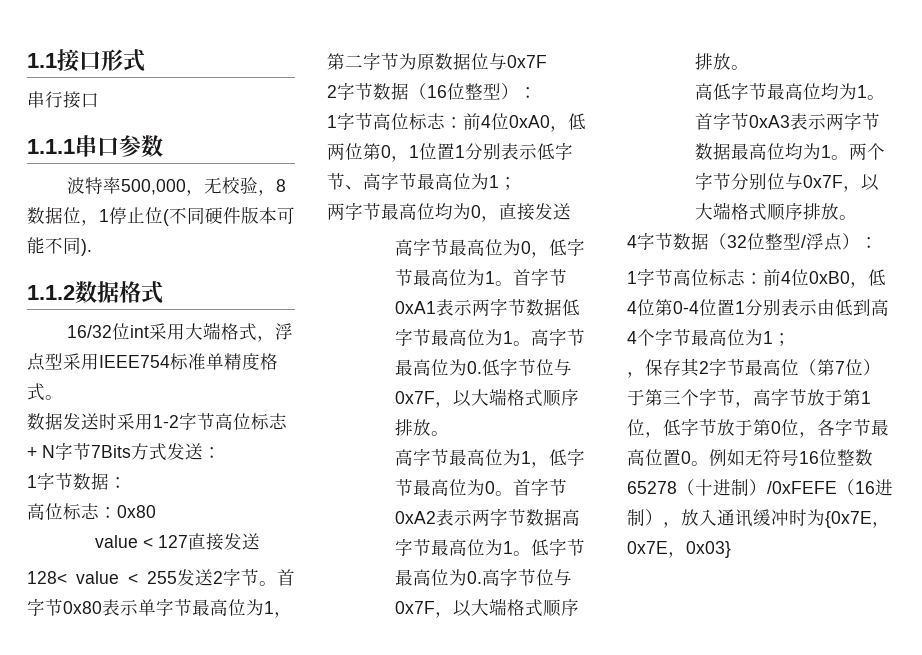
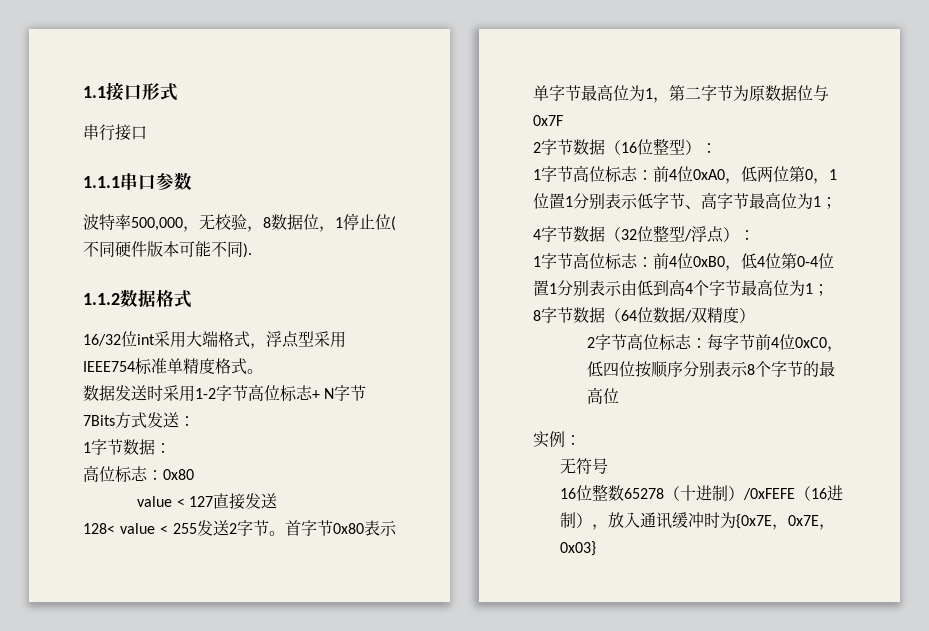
- 两字节最高位均为0，直接发送
- 高字节最高位为0，低字节最高位为1。首字节0xA1表示两字节数据低字节最高位为1。高字节最高位为0.低字节位与0x7F，以大端格式顺序排放。
- 高字节最高位为1，低字节最高位为0。首字节0xA2表示两字节数据高字节最高位为1。低字节最高位为0.高字节位与0x7F，以大端格式顺序排放。
- 高低字节最高位均为1。首字节0xA3表示两字节数据最高位均为1。两个字节分别位与0x7F，以大端格式顺序排放。
- ，保存其2字节最高位（第7位）于第三个字节，高字节放于第1位，低字节放于第0位，各字节最高位置0。例如无符号16位整数65278（十进制）/0xFEFE（16进制），放入通讯缓冲时为{0x7E，0x7E，0x03}
+ 8字节数据（64位数据/双精度）
+ 2字节高位标志：每字节前4位0xC0，低四位按顺序分别表示8个字节的最高位
+ 实例：
+ 无符号
+ 16位整数65278（十进制）/0xFEFE（16进制），放入通讯缓冲时为{0x7E，0x7E，0x03}

